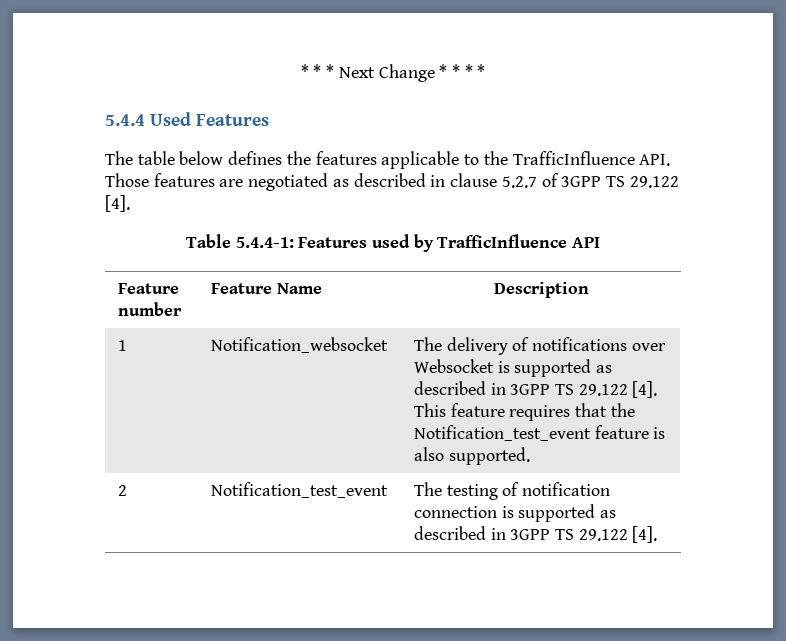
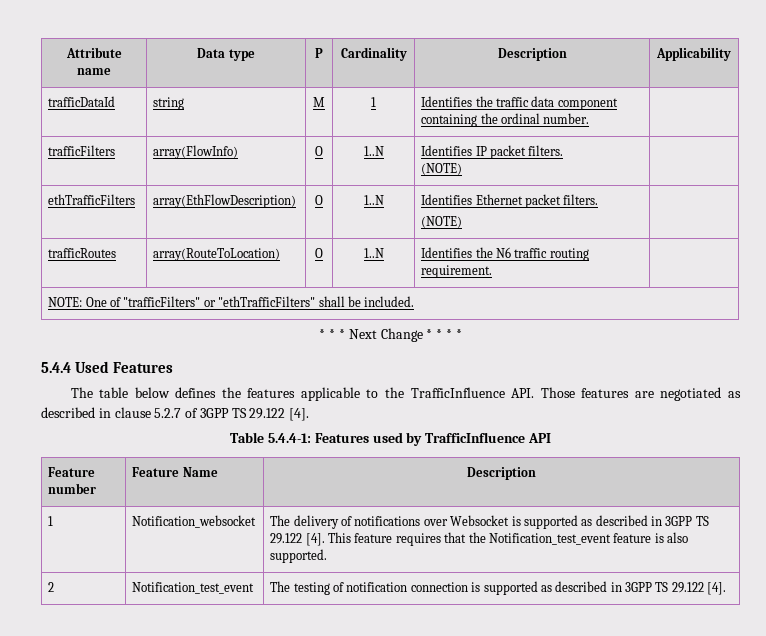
+ Attribute name | Data type | P | Cardinality | Description | Applicability
+ trafficDataId | string | M | 1 | Identifies the traffic data component containing the ordinal number. |
+ trafficFilters | array(FlowInfo) | O | 1..N | Identifies IP packet filters.
+ (NOTE) |
+ ethTrafficFilters | array(EthFlowDescription) | O | 1..N | Identifies Ethernet packet filters.
+ (NOTE) |
+ trafficRoutes | array(RouteToLocation) | O | 1..N | Identifies the N6 traffic routing requirement. |
+ NOTE: One of "trafficFilters" or "ethTrafficFilters" shall be included.

